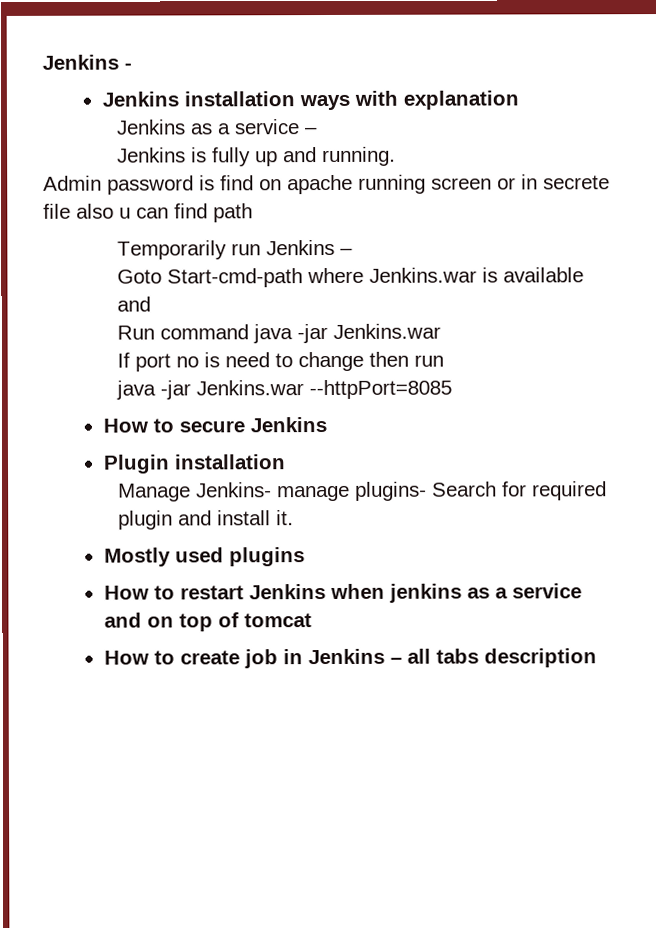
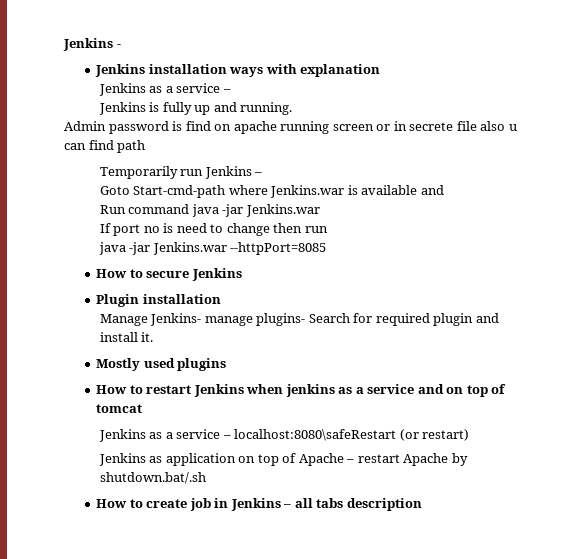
+ Jenkins as a service – localhost:8080\safeRestart (or restart)
+ Jenkins as application on top of Apache – restart Apache by shutdown.bat/.sh

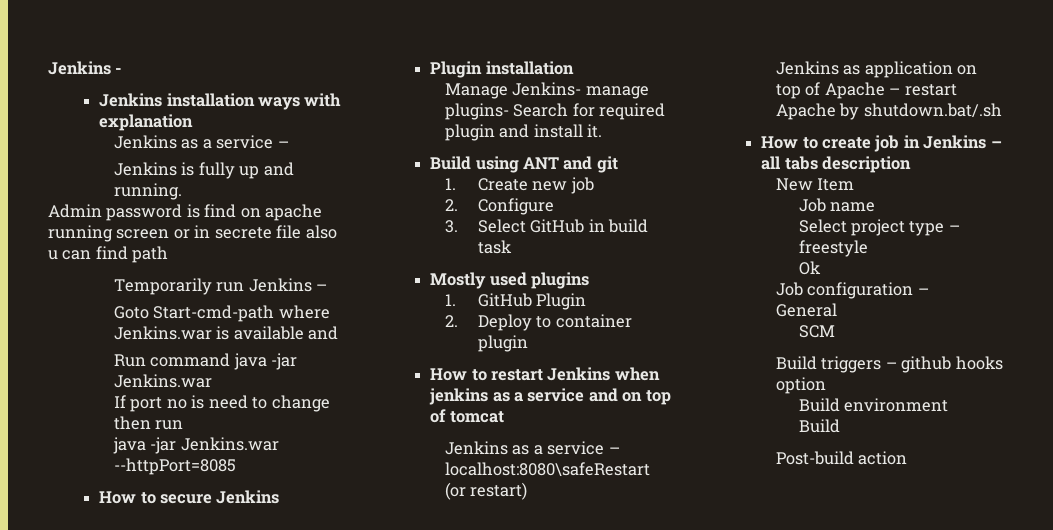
+ Build using ANT and git
+ 1. Create new job
+ 2. Configure
+ 3. Select GitHub in build task
  Mostly used plugins
+ 1. GitHub Plugin
+ 2. Deploy to container plugin
+ New Item
+ Job name
+ Select project type – freestyle
+ Ok
+ Job configuration –
+ General
+ SCM
+ Build triggers – github hooks option
+ Build environment
+ Build
+ Post-build action

